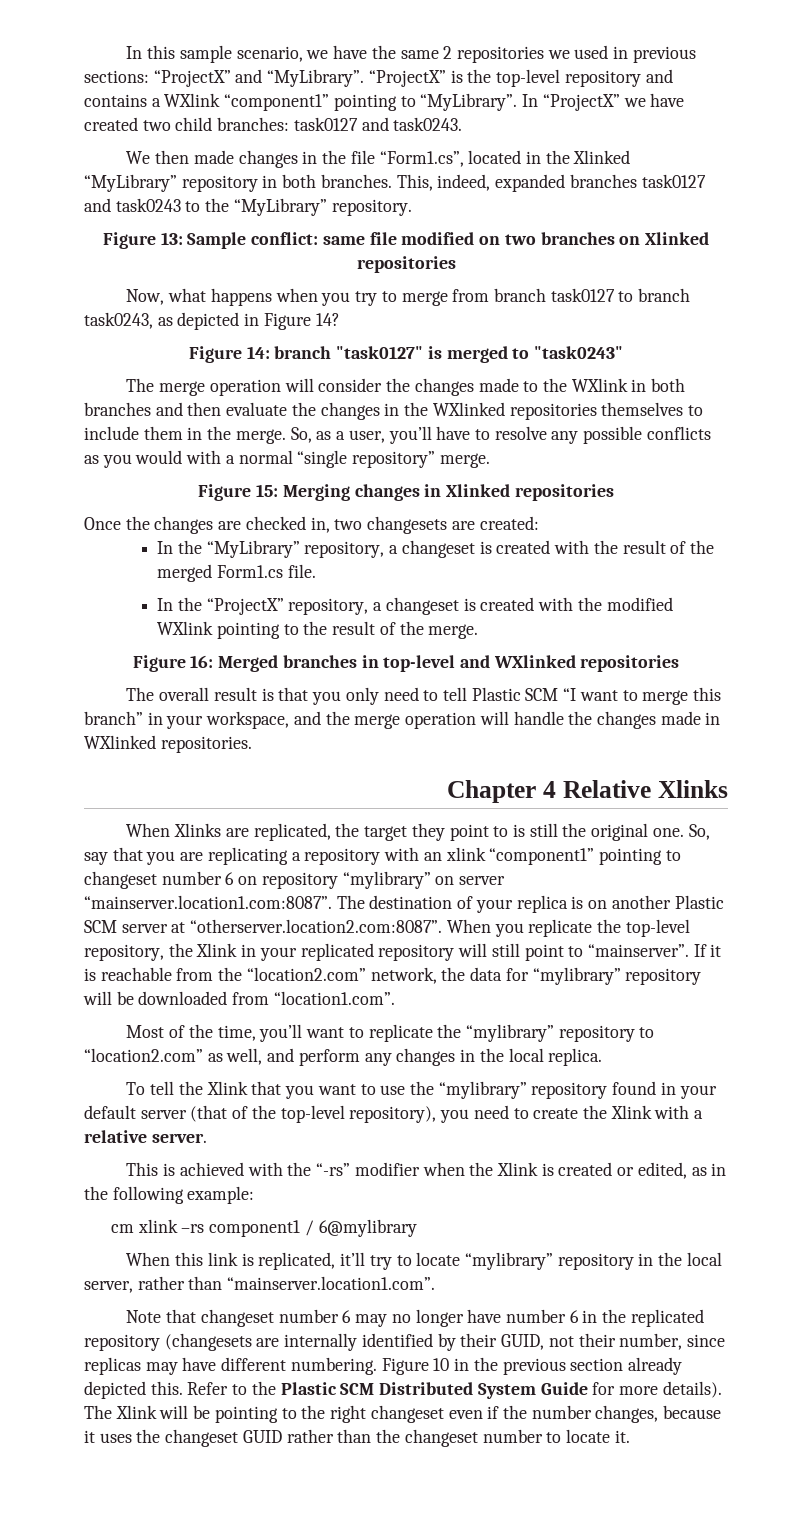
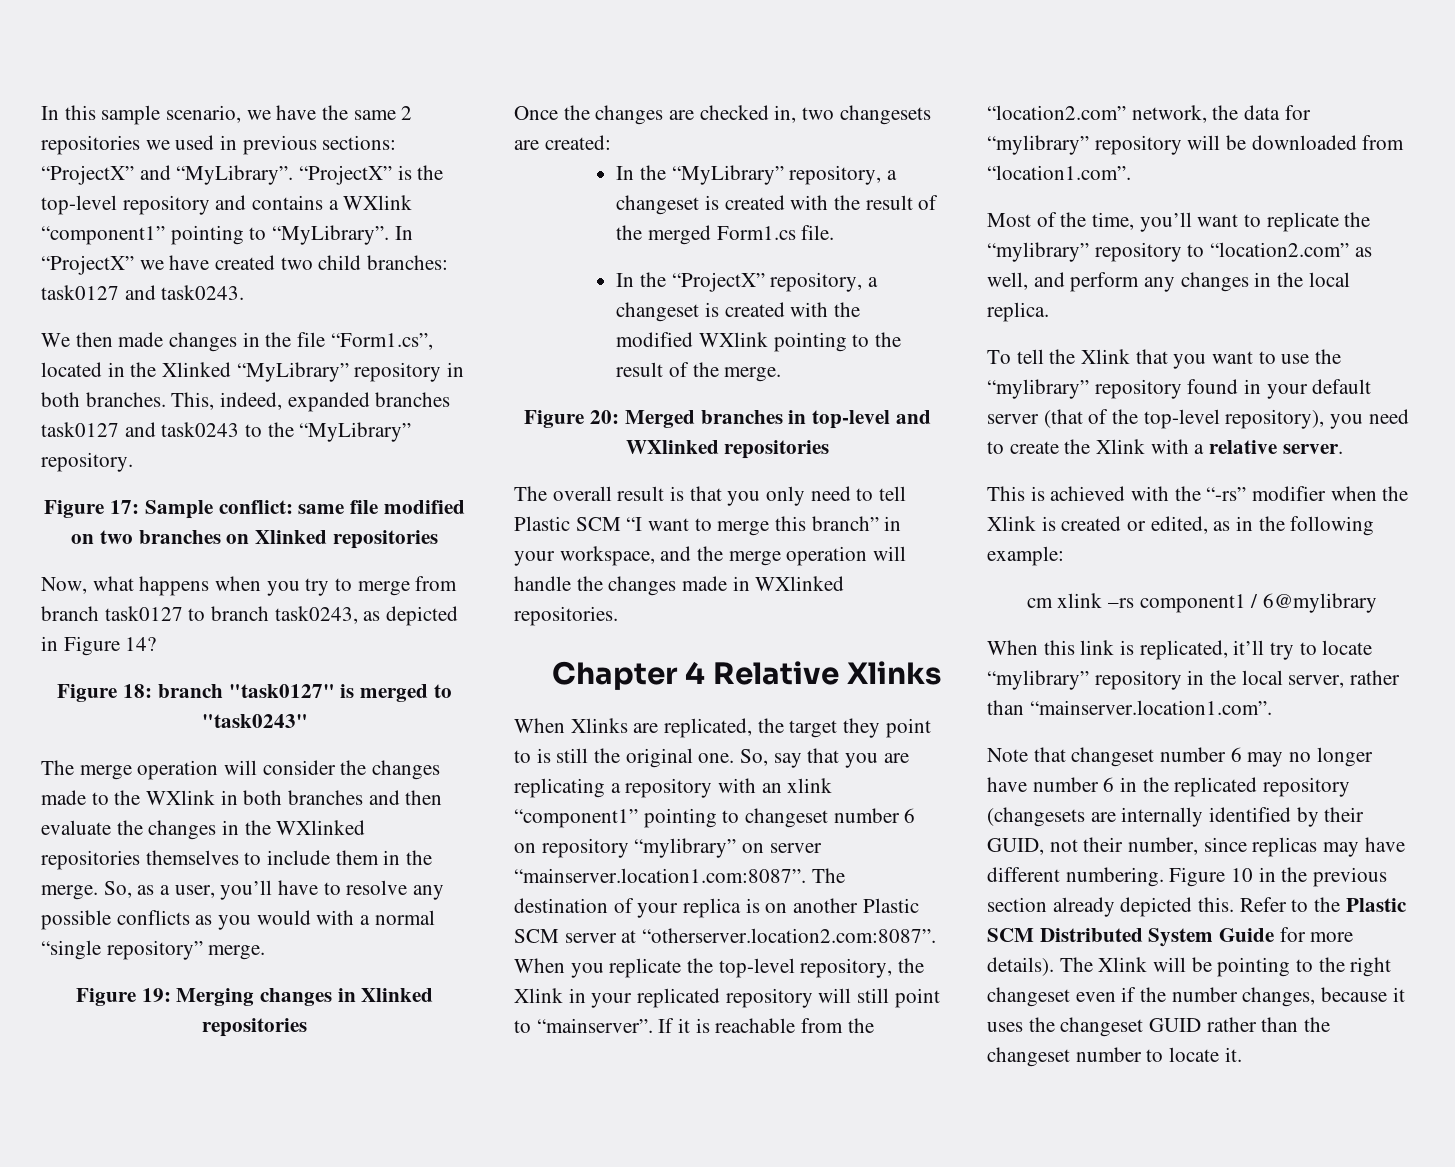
- Figure 13: Sample conflict: same file modified on two branches on Xlinked repositories
+ Figure 17: Sample conflict: same file modified on two branches on Xlinked repositories
- Figure 14: branch "task0127" is merged to "task0243"
+ Figure 18: branch "task0127" is merged to "task0243"
- Figure 15: Merging changes in Xlinked repositories
+ Figure 19: Merging changes in Xlinked repositories
- Figure 16: Merged branches in top-level and WXlinked repositories
+ Figure 20: Merged branches in top-level and WXlinked repositories

